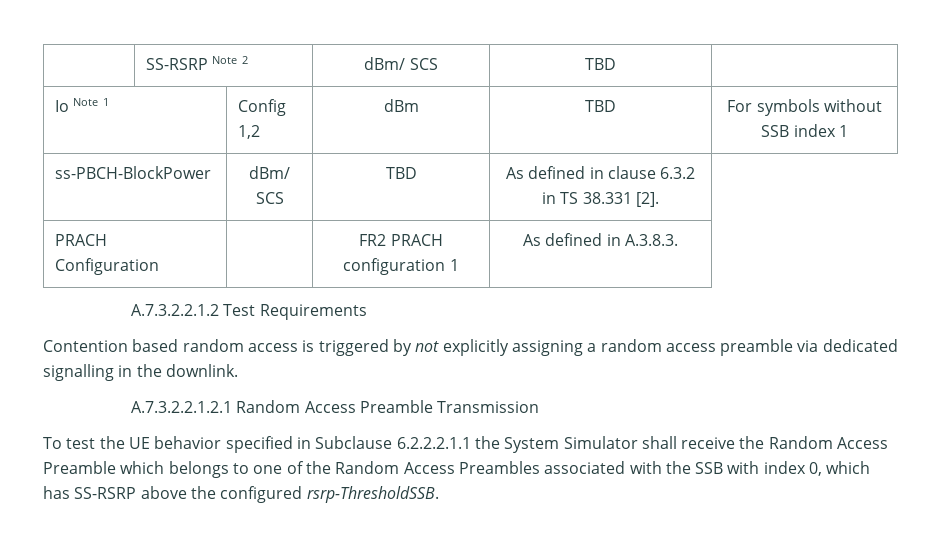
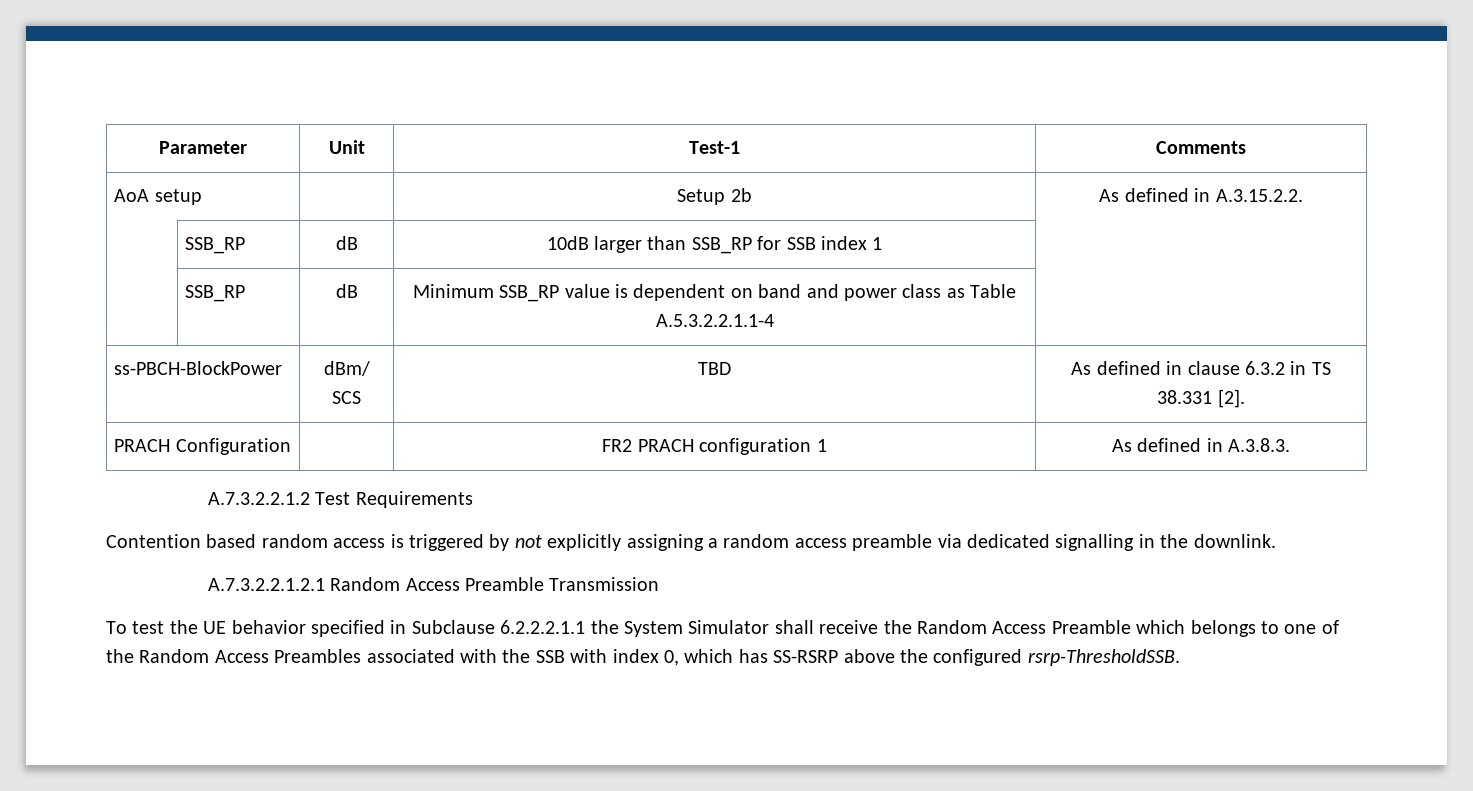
- | SS-RSRP Note 2 | dBm/ SCS | TBD |
- Io Note 1 | Config 1,2 | dBm | TBD | For symbols without SSB index 1
+ Parameter | Unit | Test-1 | Comments
+ AoA setup | | Setup 2b | As defined in A.3.15.2.2.
+ | SSB_RP | dB | 10dB larger than SSB_RP for SSB index 1 |
+ | SSB_RP | dB | Minimum SSB_RP value is dependent on band and power class as Table A.5.3.2.2.1.1-4 |

